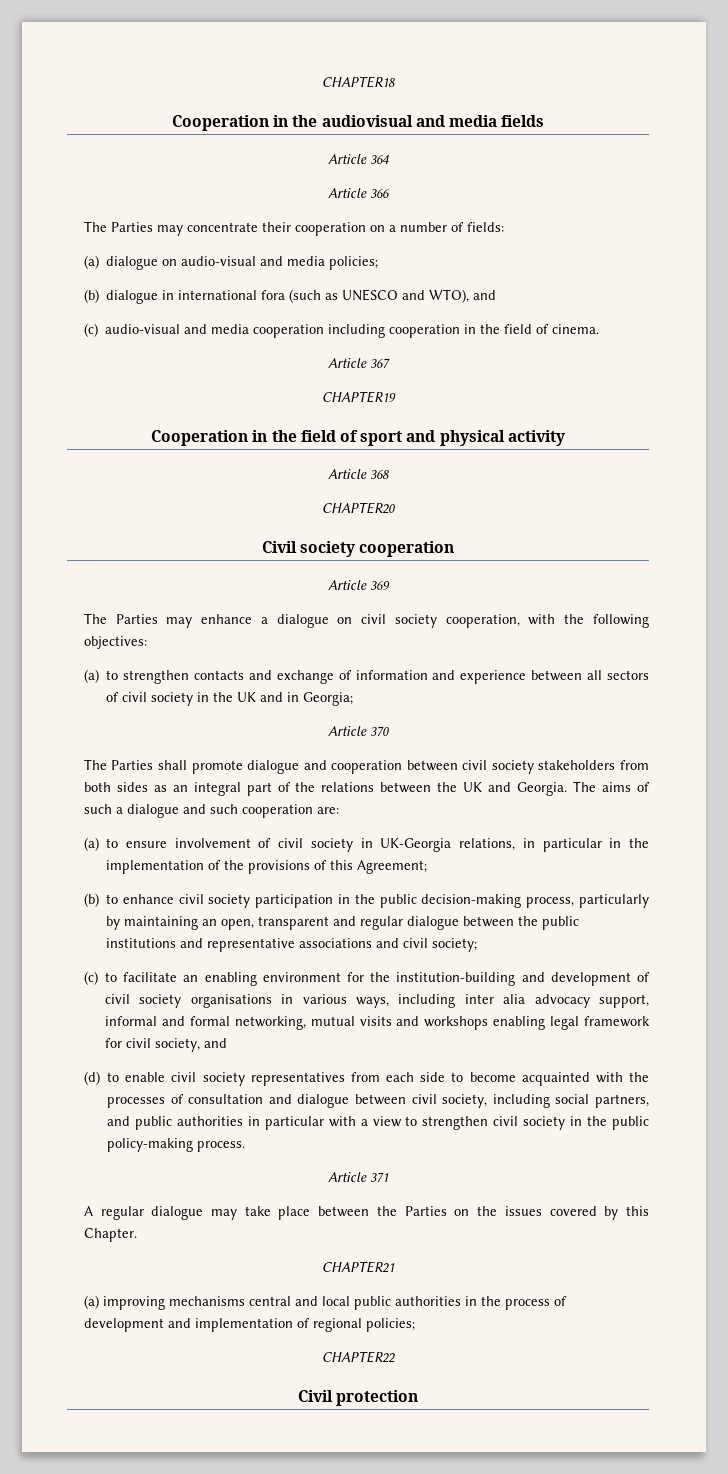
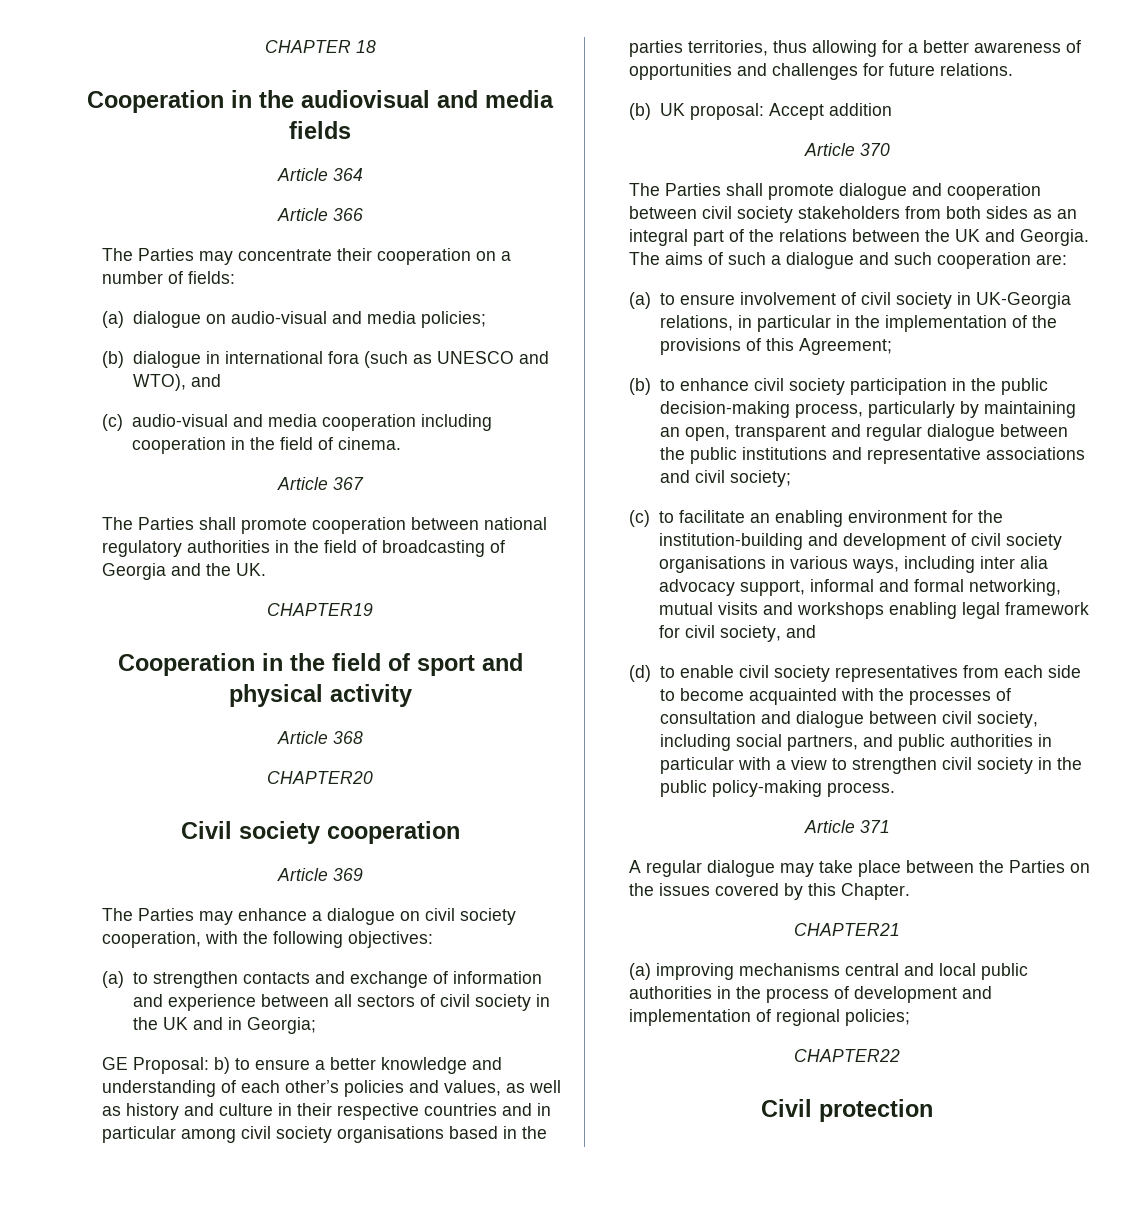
- CHAPTER18
+ CHAPTER 18
+ The Parties shall promote cooperation between national regulatory authorities in the field of broadcasting of Georgia and the UK.
+ GE Proposal: b) to ensure a better knowledge and understanding of each other’s policies and values, as well as history and culture in their respective countries and in particular among civil society organisations based in the parties territories, thus allowing for a better awareness of opportunities and challenges for future relations.
+ (b) UK proposal: Accept addition

